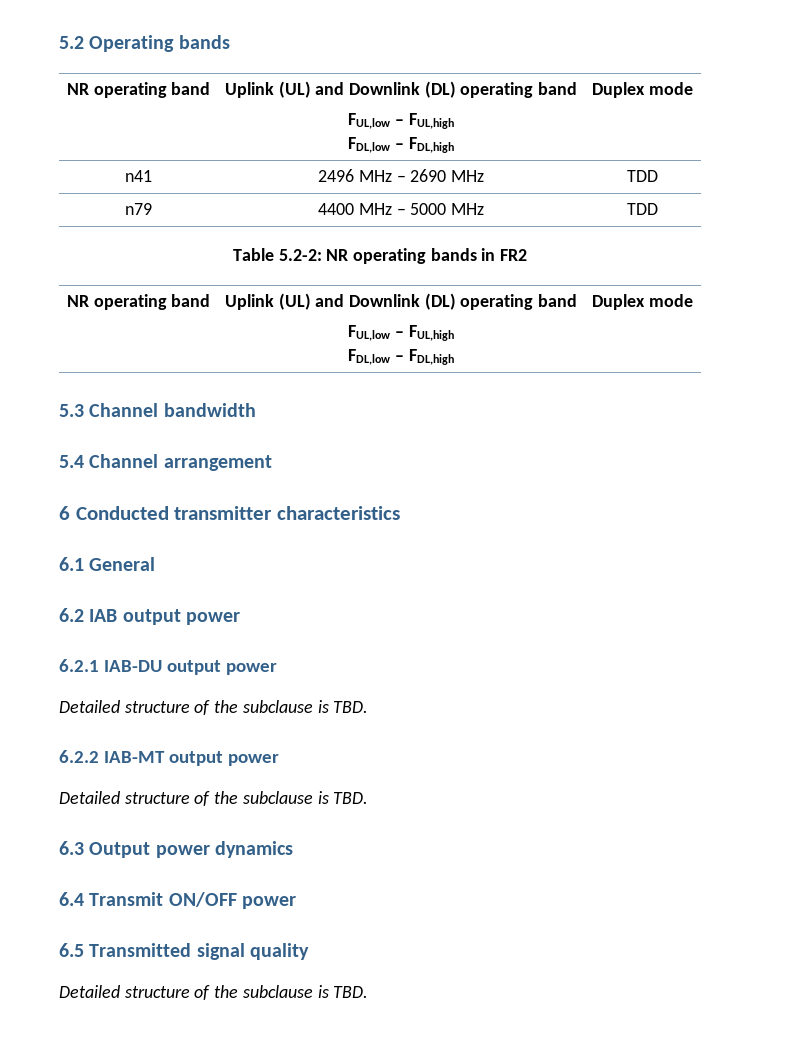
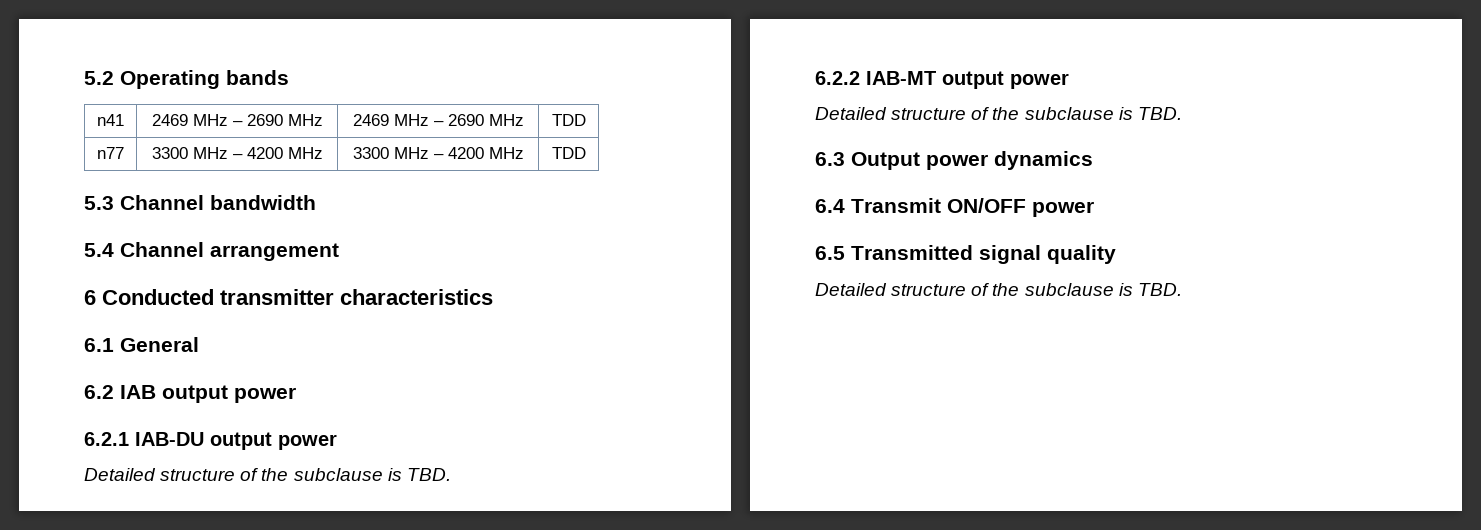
  5.2 Operating bands
- NR operating band | Uplink (UL) and Downlink (DL) operating band
- FUL,low – FUL,high
- FDL,low – FDL,high | Duplex mode
- n41 | 2496 MHz – 2690 MHz | TDD
+ n41 | 2469 MHz – 2690 MHz | 2469 MHz – 2690 MHz | TDD
- n79 | 4400 MHz – 5000 MHz | TDD
- Table 5.2-2: NR operating bands in FR2
- NR operating band | Uplink (UL) and Downlink (DL) operating band
- FUL,low – FUL,high
- FDL,low – FDL,high | Duplex mode
+ n77 | 3300 MHz – 4200 MHz | 3300 MHz – 4200 MHz | TDD

